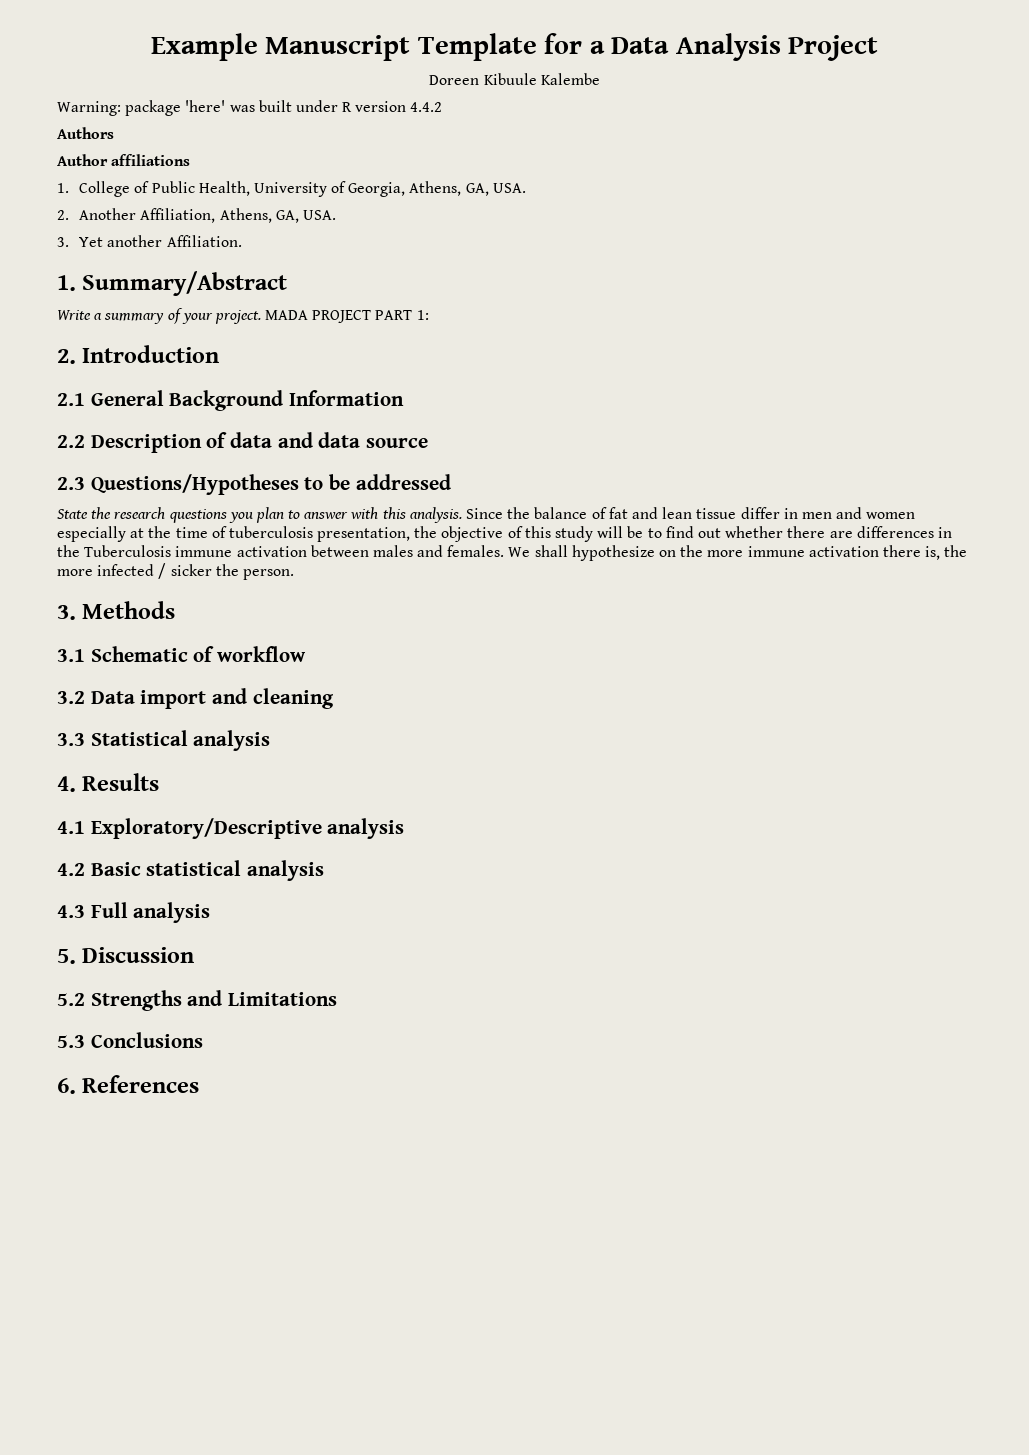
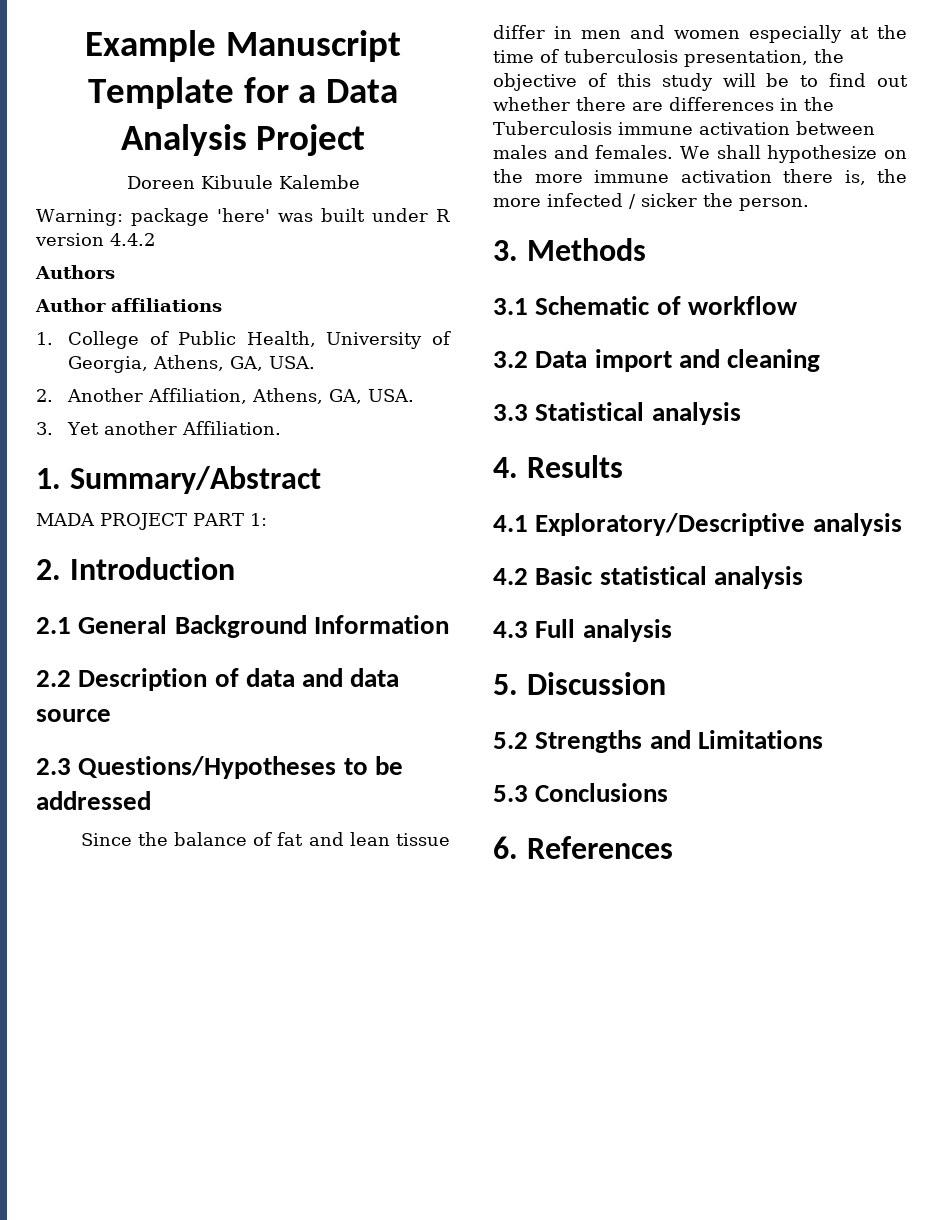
- Write a summary of your project.
- State the research questions you plan to answer with this analysis.

